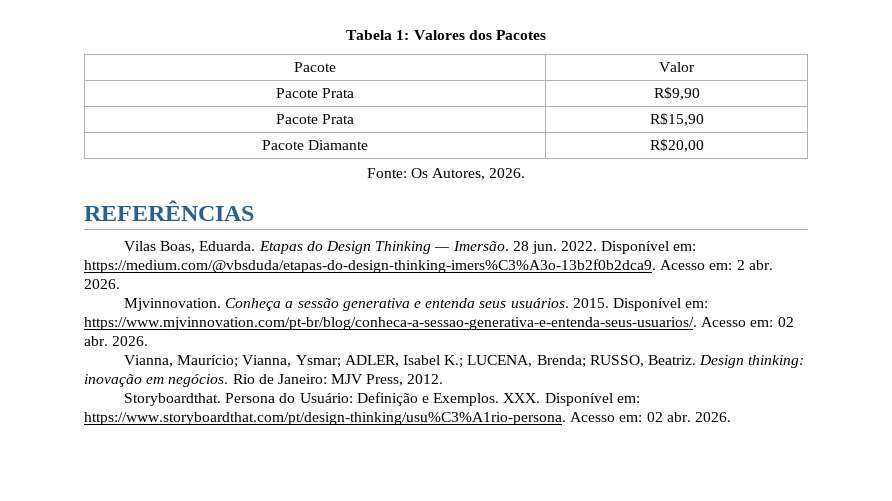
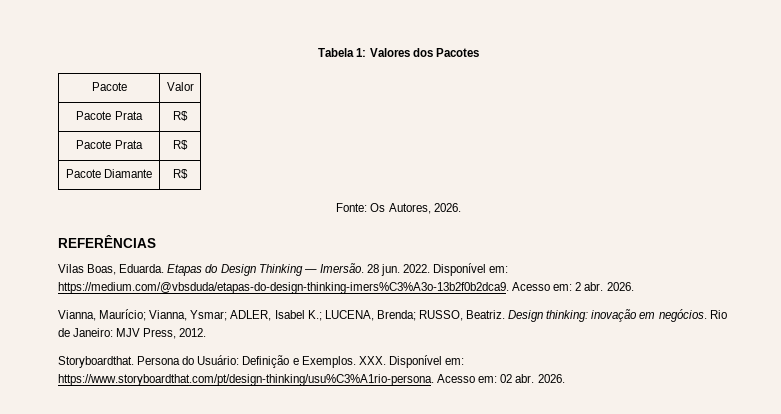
  Pacote | Valor
- Pacote Prata | R$9,90
- Pacote Prata | R$15,90
+ Pacote Prata | R$
+ Pacote Prata | R$
- Pacote Diamante | R$20,00
+ Pacote Diamante | R$
- Mjvinnovation. Conheça a sessão generativa e entenda seus usuários. 2015. Disponível em: https://www.mjvinnovation.com/pt-br/blog/conheca-a-sessao-generativa-e-entenda-seus-usuarios/. Acesso em: 02 abr. 2026.

